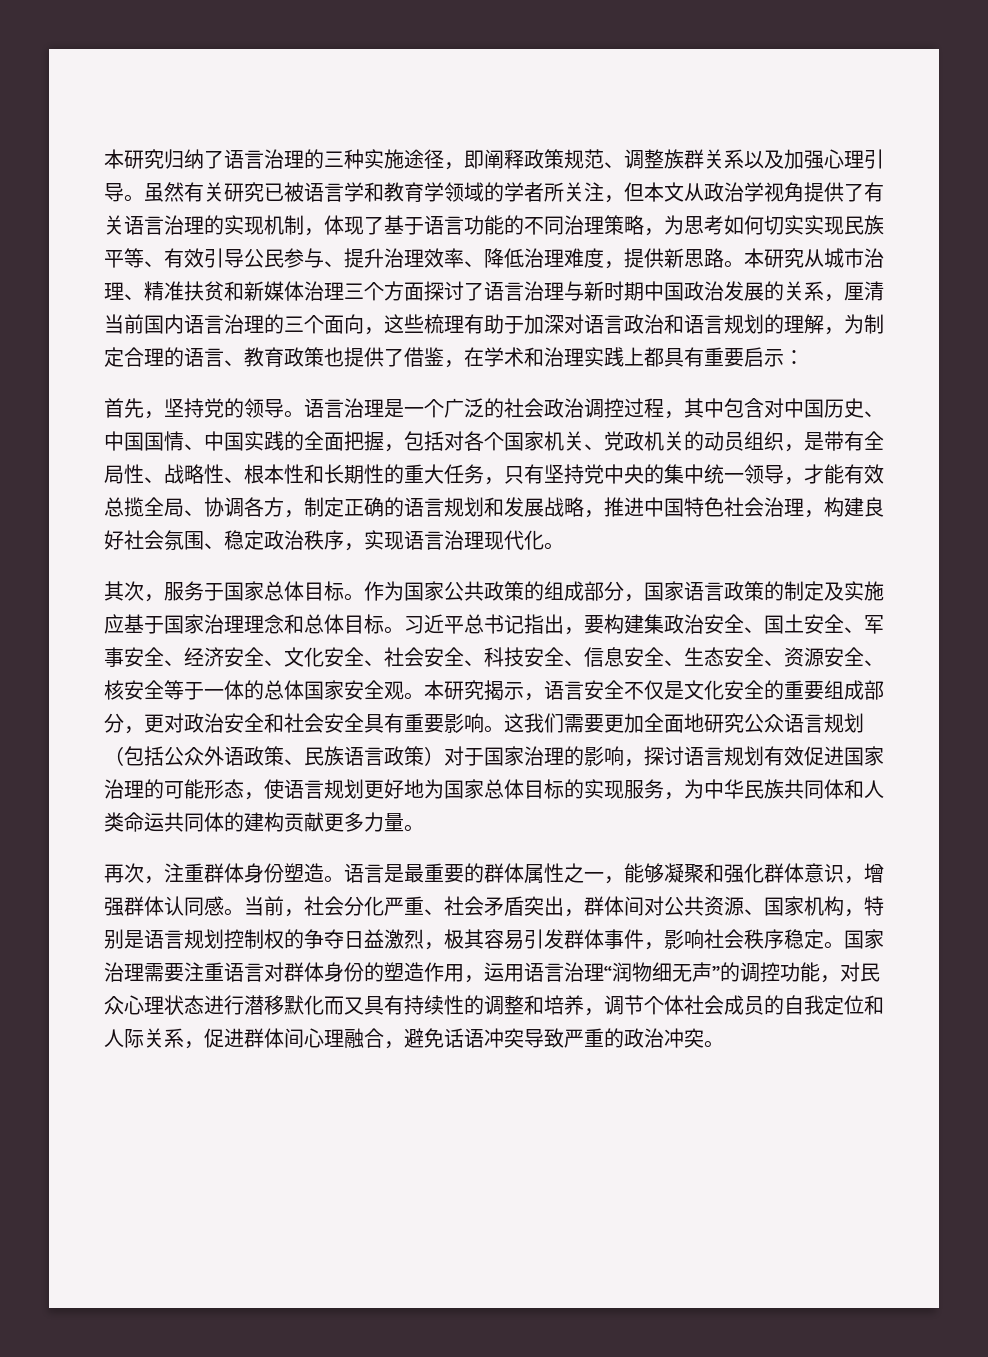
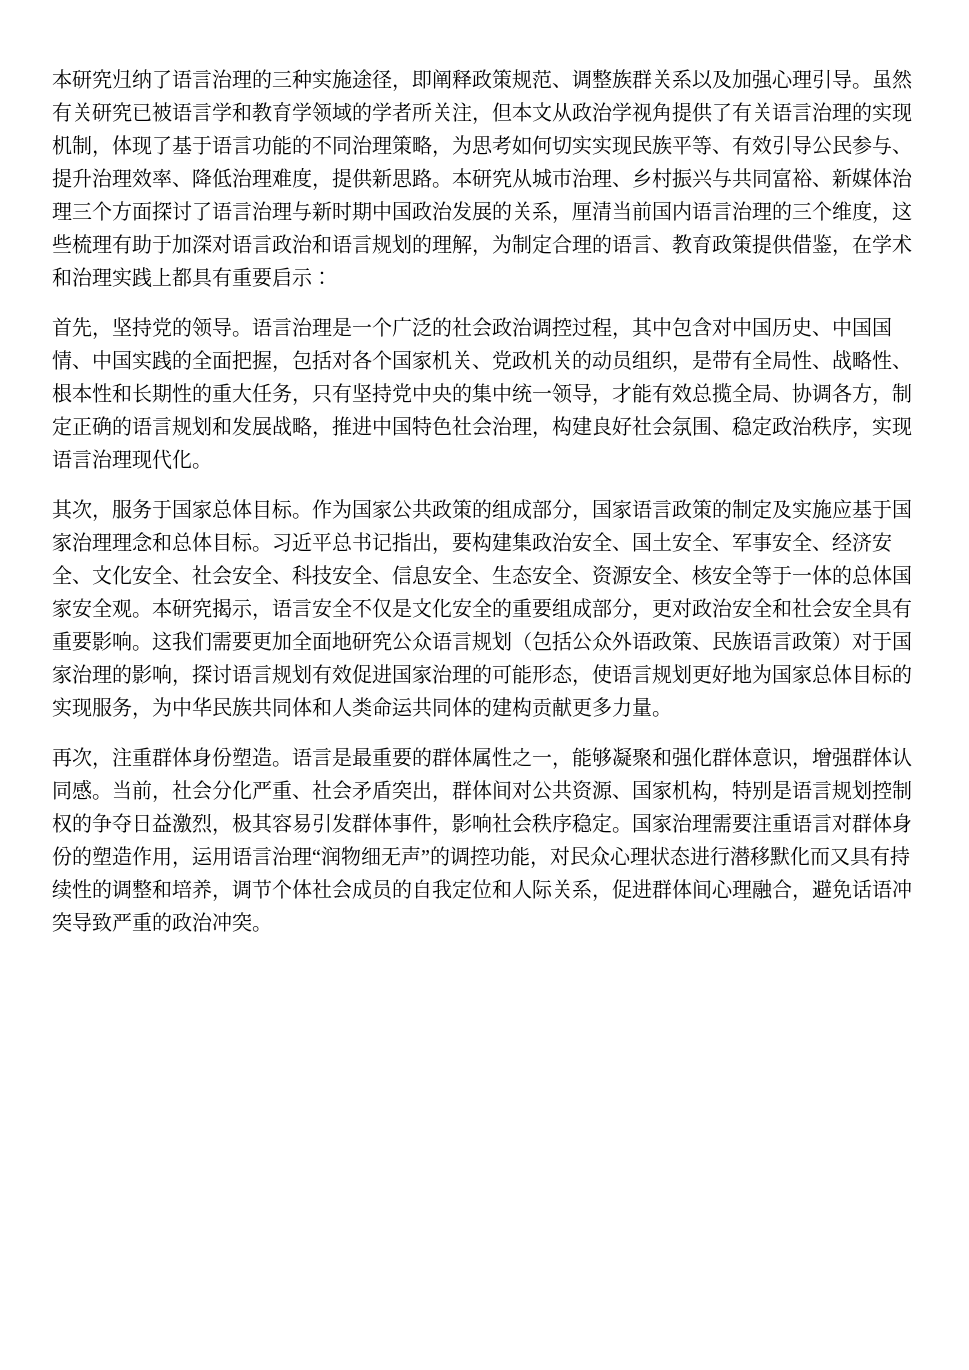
- 本研究从城市治理、精准扶贫和新媒体治理三个方面探讨了语言治理与新时期中国政治发展的关系，厘清当前国内语言治理的三个面向，这些梳理有助于加深对语言政治和语言规划的理解，为制定合理的语言、教育政策也提供了借鉴，在学术和治理实践上都具有重要启示：
+ 本研究从城市治理、乡村振兴与共同富裕、新媒体治理三个方面探讨了语言治理与新时期中国政治发展的关系，厘清当前国内语言治理的三个维度，这些梳理有助于加深对语言政治和语言规划的理解，为制定合理的语言、教育政策提供借鉴，在学术和治理实践上都具有重要启示：

